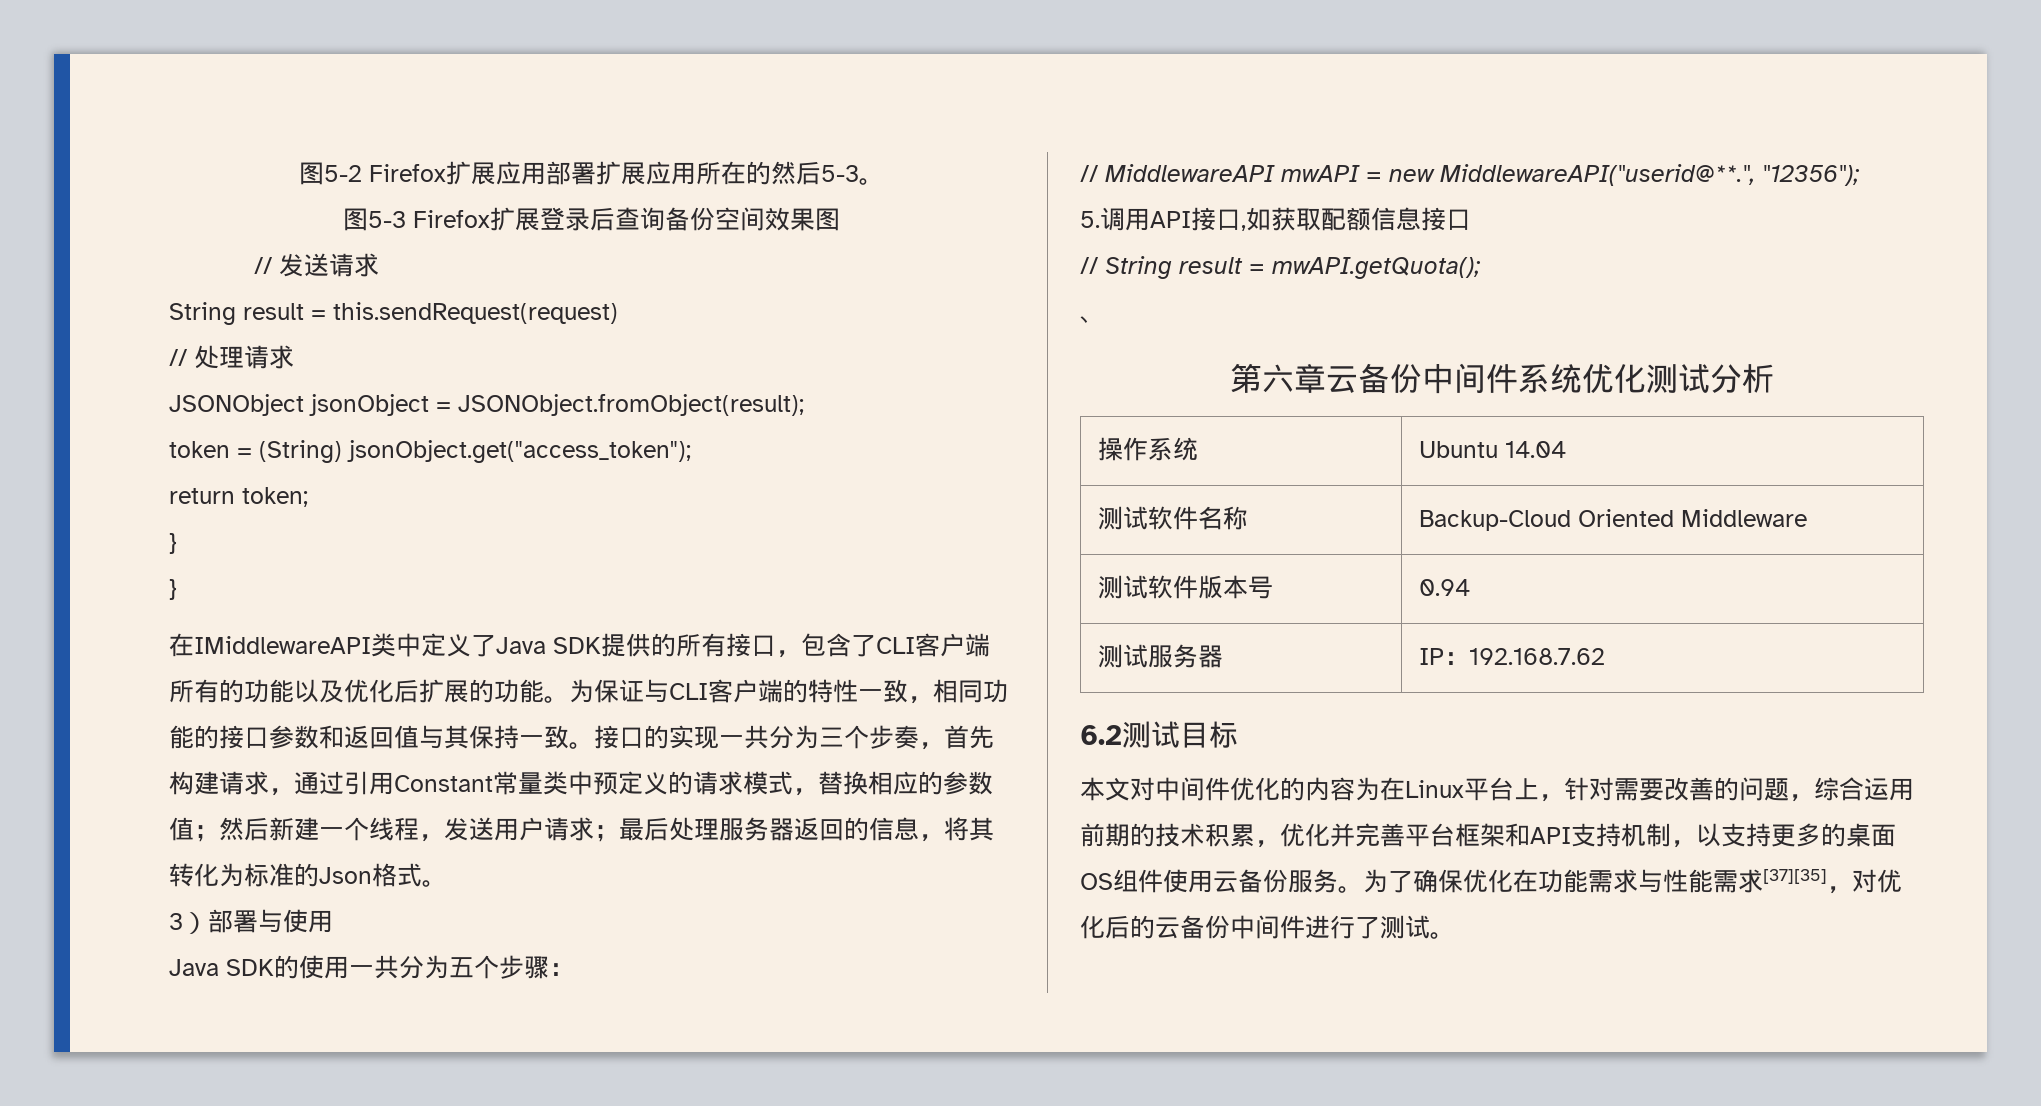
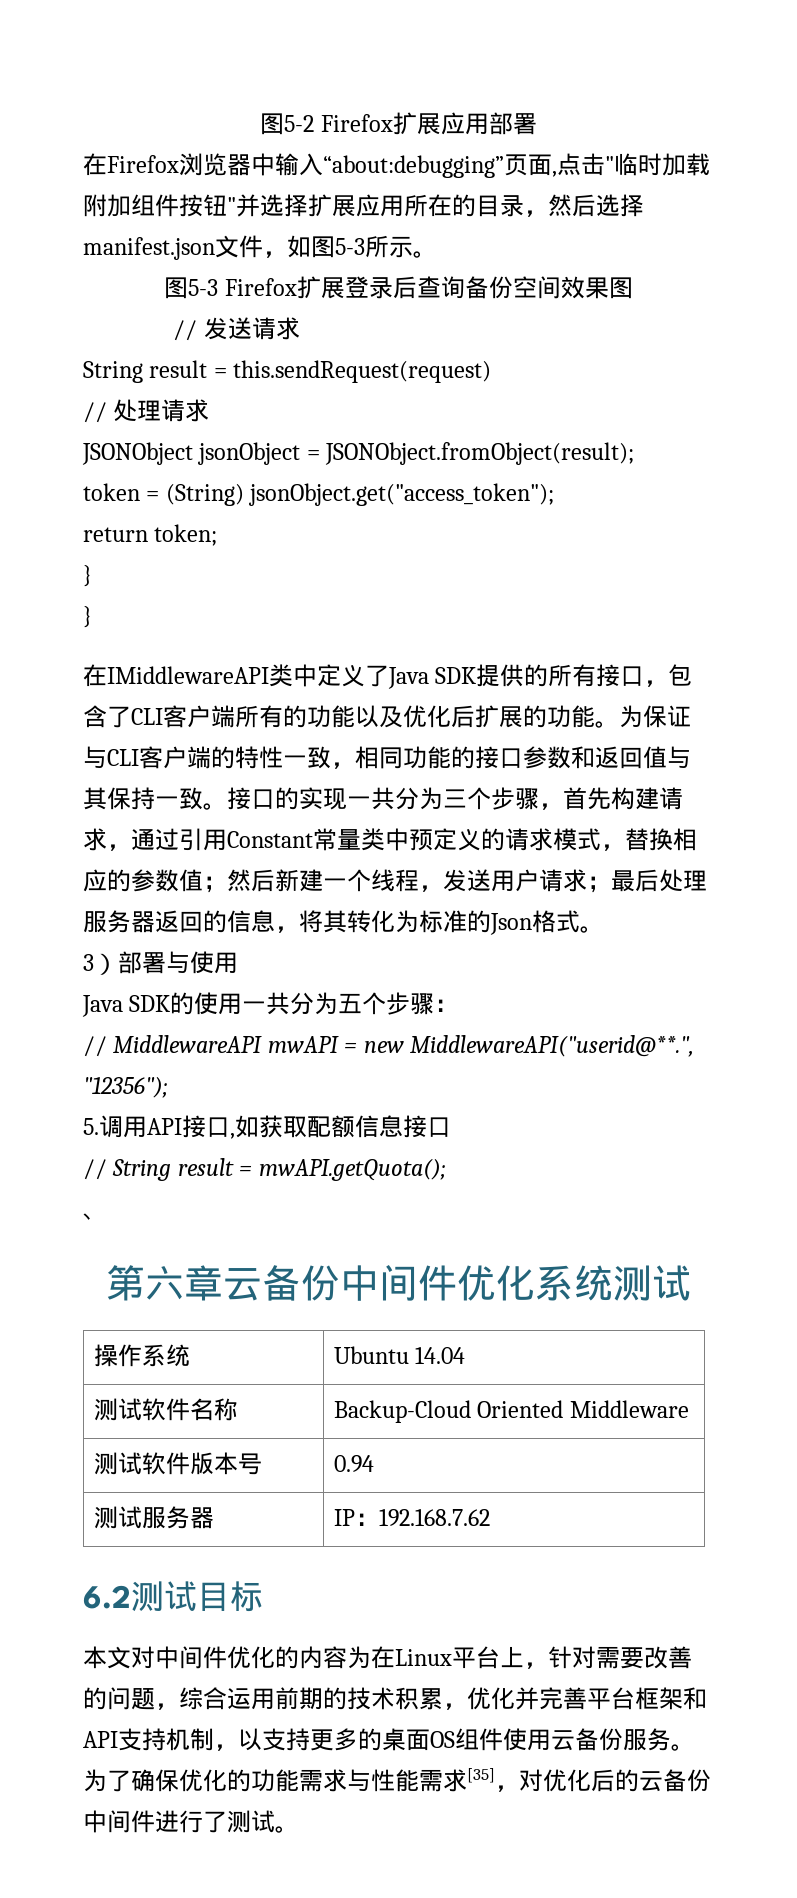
- 图5-2 Firefox扩展应用部署扩展应用所在的然后5-3。
+ 图5-2 Firefox扩展应用部署
+ 在Firefox浏览器中输入“about:debugging”页面,点击"临时加载附加组件按钮"并选择扩展应用所在的目录，然后选择manifest.json文件，如图5-3所示。
- 接口的实现一共分为三个步奏，首先构建请求，通过引用Constant常量类中预定义的请求模式，替换相应的参数值；然后新建一个线程，发送用户请求；最后处理服务器返回的信息，将其转化为标准的Json格式。
+ 接口的实现一共分为三个步骤，首先构建请求，通过引用Constant常量类中预定义的请求模式，替换相应的参数值；然后新建一个线程，发送用户请求；最后处理服务器返回的信息，将其转化为标准的Json格式。
- 第六章云备份中间件系统优化测试分析
+ 第六章云备份中间件优化系统测试
- 为了确保优化在功能需求与性能需求[37][35]，对优化后的云备份中间件进行了测试。
+ 为了确保优化的功能需求与性能需求[35]，对优化后的云备份中间件进行了测试。

